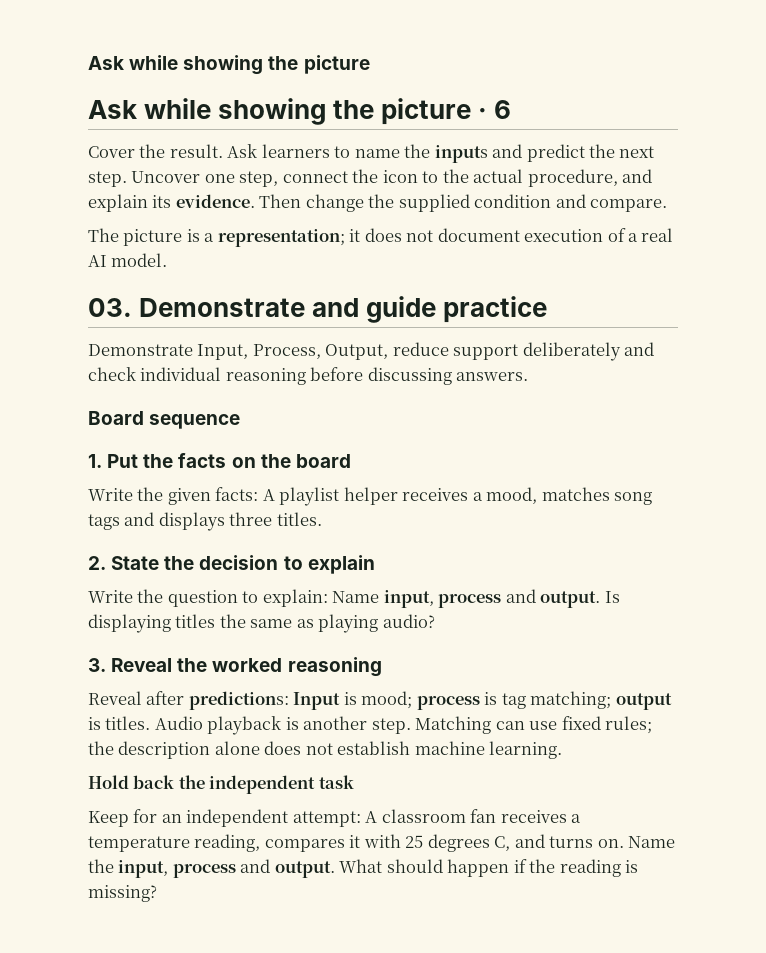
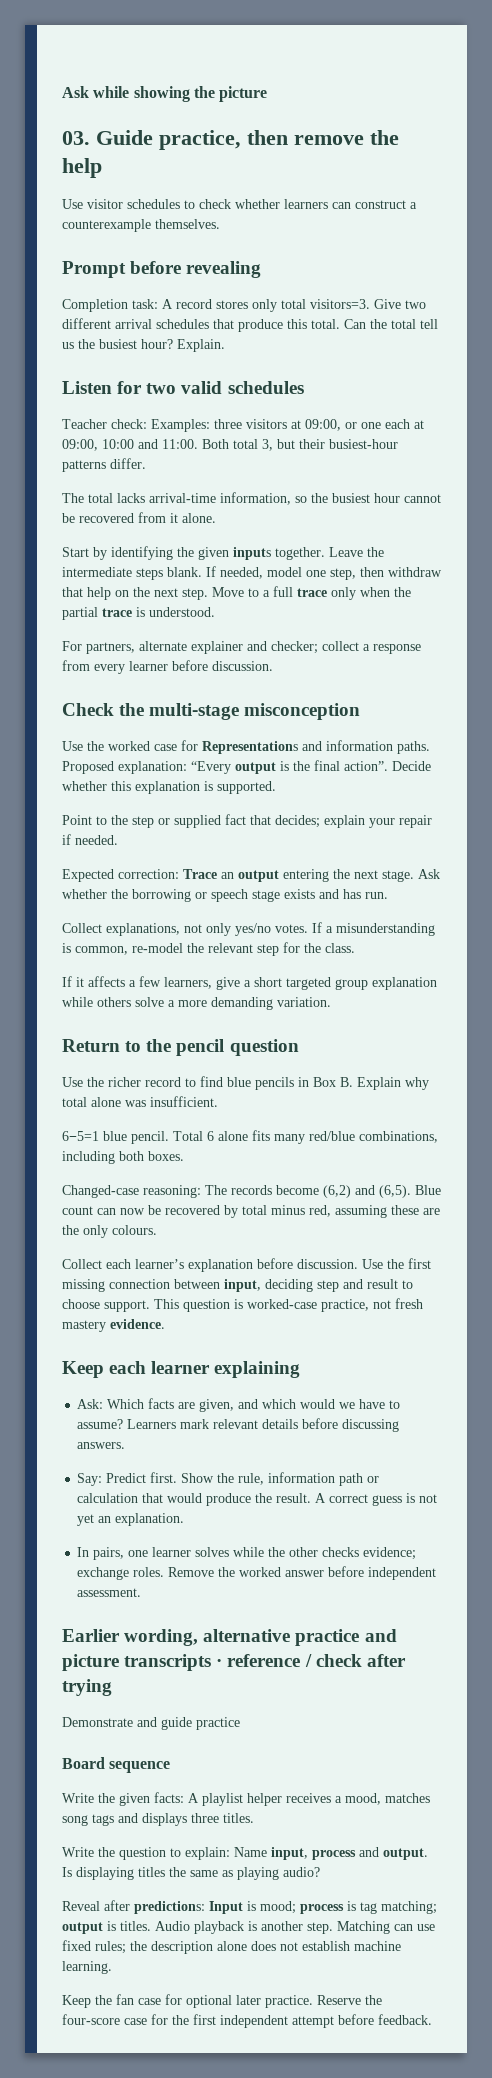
- Ask while showing the picture · 6
- Cover the result. Ask learners to name the inputs and predict the next step. Uncover one step, connect the icon to the actual procedure, and explain its evidence. Then change the supplied condition and compare.
- The picture is a representation; it does not document execution of a real AI model.
- 03. Demonstrate and guide practice
- Demonstrate Input, Process, Output, reduce support deliberately and check individual reasoning before discussing answers.
+ 03. Guide practice, then remove the help
+ Use visitor schedules to check whether learners can construct a counterexample themselves.
+ Prompt before revealing
+ Completion task: A record stores only total visitors=3. Give two different arrival schedules that produce this total. Can the total tell us the busiest hour? Explain.
+ Listen for two valid schedules
+ Teacher check: Examples: three visitors at 09:00, or one each at 09:00, 10:00 and 11:00. Both total 3, but their busiest-hour patterns differ.
+ The total lacks arrival-time information, so the busiest hour cannot be recovered from it alone.
+ Start by identifying the given inputs together. Leave the intermediate steps blank. If needed, model one step, then withdraw that help on the next step. Move to a full trace only when the partial trace is understood.
+ For partners, alternate explainer and checker; collect a response from every learner before discussion.
+ Check the multi-stage misconception
+ Use the worked case for Representations and information paths. Proposed explanation: “Every output is the final action”. Decide whether this explanation is supported.
+ Point to the step or supplied fact that decides; explain your repair if needed.
+ Expected correction: Trace an output entering the next stage. Ask whether the borrowing or speech stage exists and has run.
+ Collect explanations, not only yes/no votes. If a misunderstanding is common, re-model the relevant step for the class.
+ If it affects a few learners, give a short targeted group explanation while others solve a more demanding variation.
+ Return to the pencil question
+ Use the richer record to find blue pencils in Box B. Explain why total alone was insufficient.
+ 6−5=1 blue pencil. Total 6 alone fits many red/blue combinations, including both boxes.
+ Changed-case reasoning: The records become (6,2) and (6,5). Blue count can now be recovered by total minus red, assuming these are the only colours.
+ Collect each learner’s explanation before discussion. Use the first missing connection between input, deciding step and result to choose support. This question is worked-case practice, not fresh mastery evidence.
+ Keep each learner explaining
+ Ask: Which facts are given, and which would we have to assume? Learners mark relevant details before discussing answers.
+ Say: Predict first. Show the rule, information path or calculation that would produce the result. A correct guess is not yet an explanation.
+ In pairs, one learner solves while the other checks evidence; exchange roles. Remove the worked answer before independent assessment.
+ Earlier wording, alternative practice and picture transcripts · reference / check after trying
+ Demonstrate and guide practice
  Board sequence
- 1. Put the facts on the board
- 2. State the decision to explain
- 3. Reveal the worked reasoning
- Hold back the independent task
- Keep for an independent attempt: A classroom fan receives a temperature reading, compares it with 25 degrees C, and turns on. Name the input, process and output. What should happen if the reading is missing?
+ Keep the fan case for optional later practice. Reserve the four-score case for the first independent attempt before feedback.

